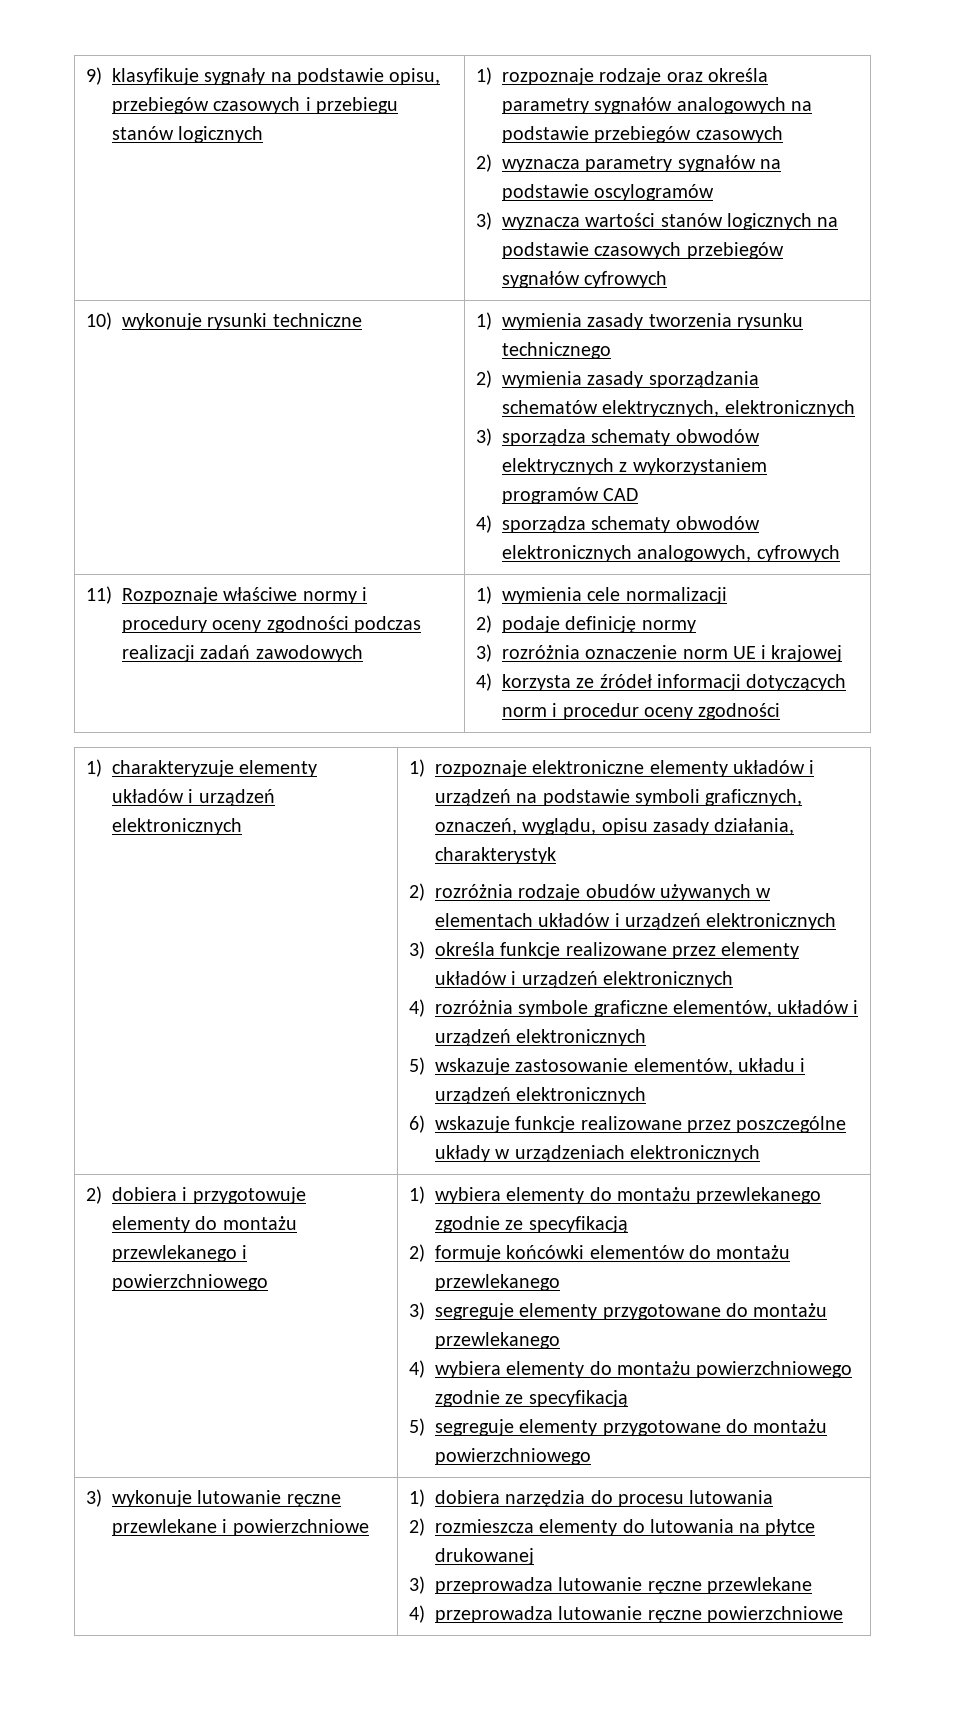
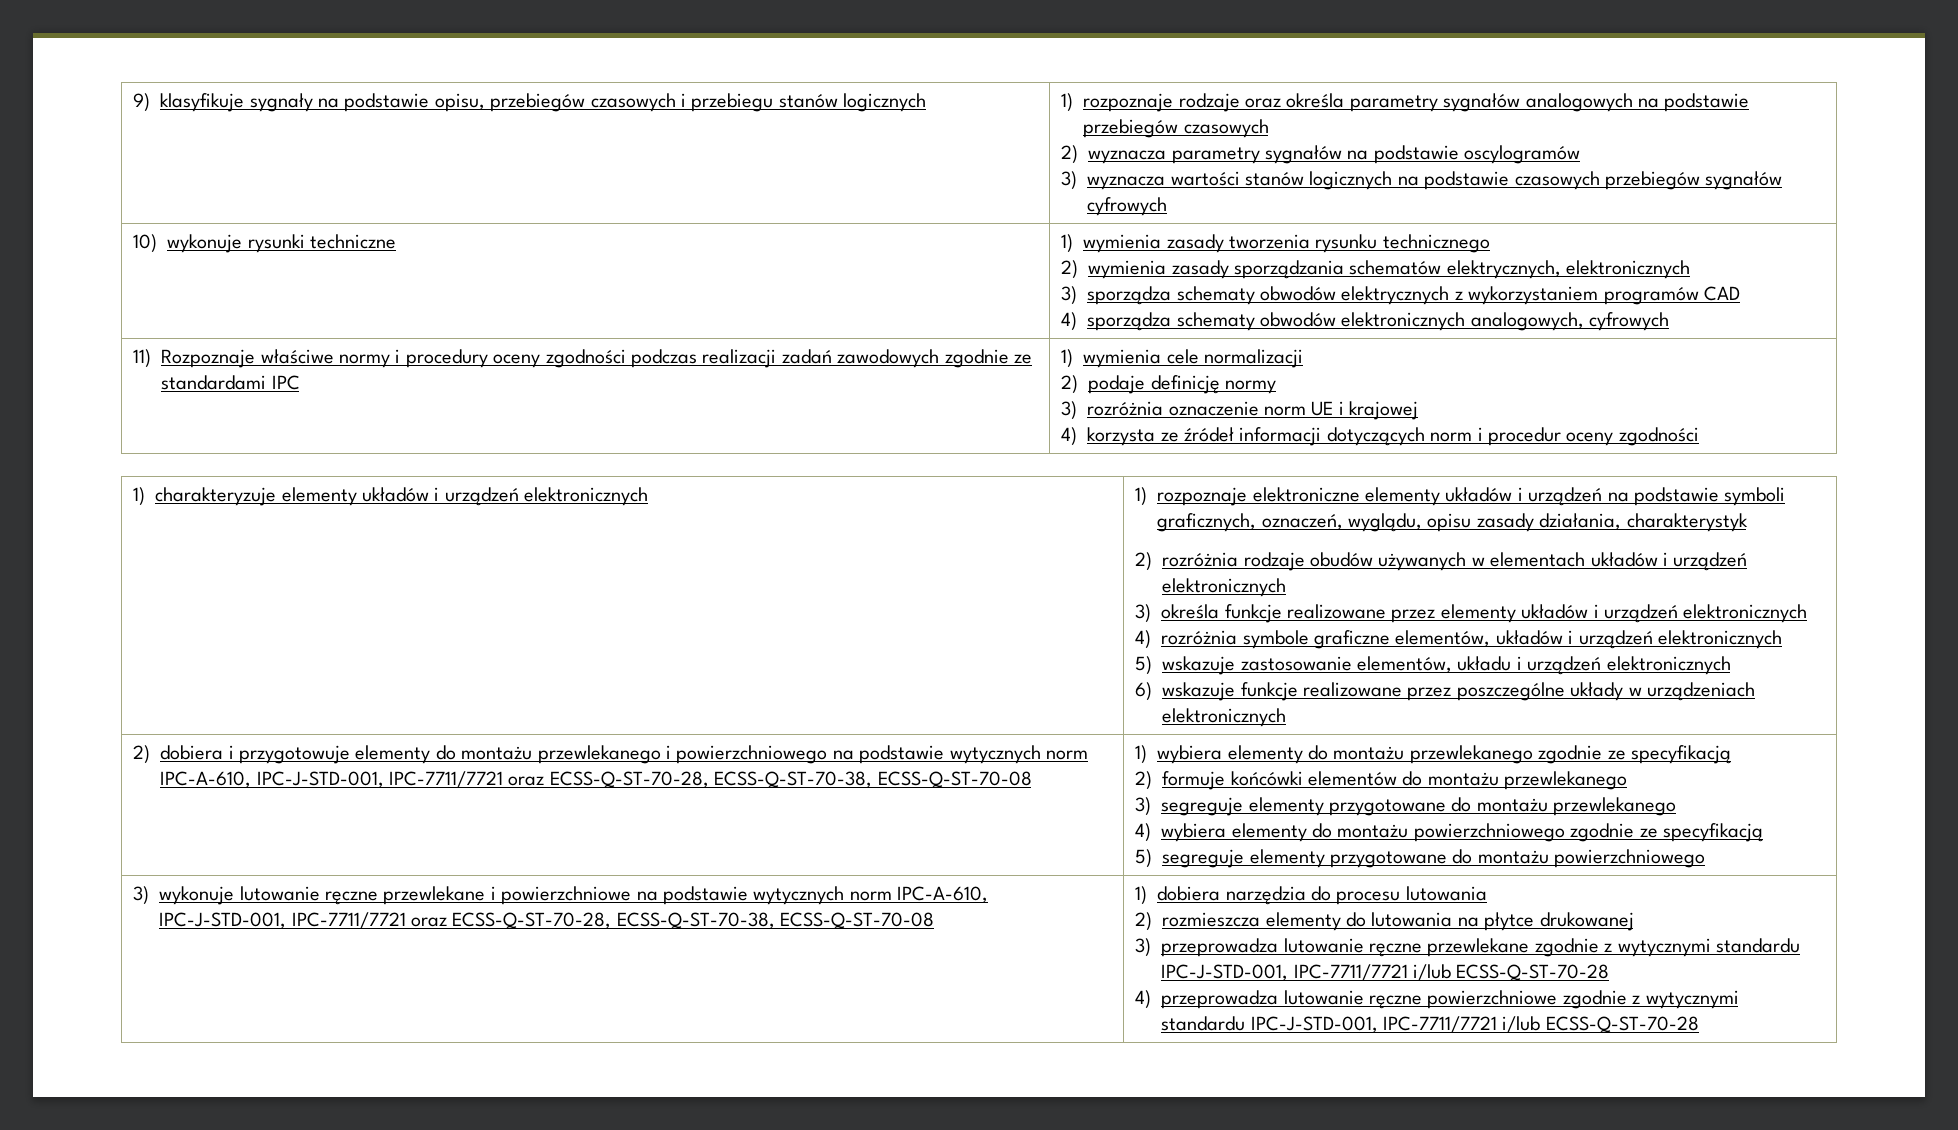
- 11) Rozpoznaje właściwe normy i procedury oceny zgodności podczas realizacji zadań zawodowych
+ 11) Rozpoznaje właściwe normy i procedury oceny zgodności podczas realizacji zadań zawodowych zgodnie ze standardami IPC
- 2) dobiera i przygotowuje elementy do montażu przewlekanego i powierzchniowego
+ 2) dobiera i przygotowuje elementy do montażu przewlekanego i powierzchniowego na podstawie wytycznych norm IPC-A-610, IPC-J-STD-001, IPC-7711/7721 oraz ECSS-Q-ST-70-28, ECSS-Q-ST-70-38, ECSS-Q-ST-70-08
- 3) wykonuje lutowanie ręczne przewlekane i powierzchniowe
+ 3) wykonuje lutowanie ręczne przewlekane i powierzchniowe na podstawie wytycznych norm IPC-A-610, IPC-J-STD-001, IPC-7711/7721 oraz ECSS-Q-ST-70-28, ECSS-Q-ST-70-38, ECSS-Q-ST-70-08
- 3) przeprowadza lutowanie ręczne przewlekane
+ 3) przeprowadza lutowanie ręczne przewlekane zgodnie z wytycznymi standardu IPC-J-STD-001, IPC-7711/7721 i/lub ECSS-Q-ST-70-28
- 4) przeprowadza lutowanie ręczne powierzchniowe
+ 4) przeprowadza lutowanie ręczne powierzchniowe zgodnie z wytycznymi standardu IPC-J-STD-001, IPC-7711/7721 i/lub ECSS-Q-ST-70-28

